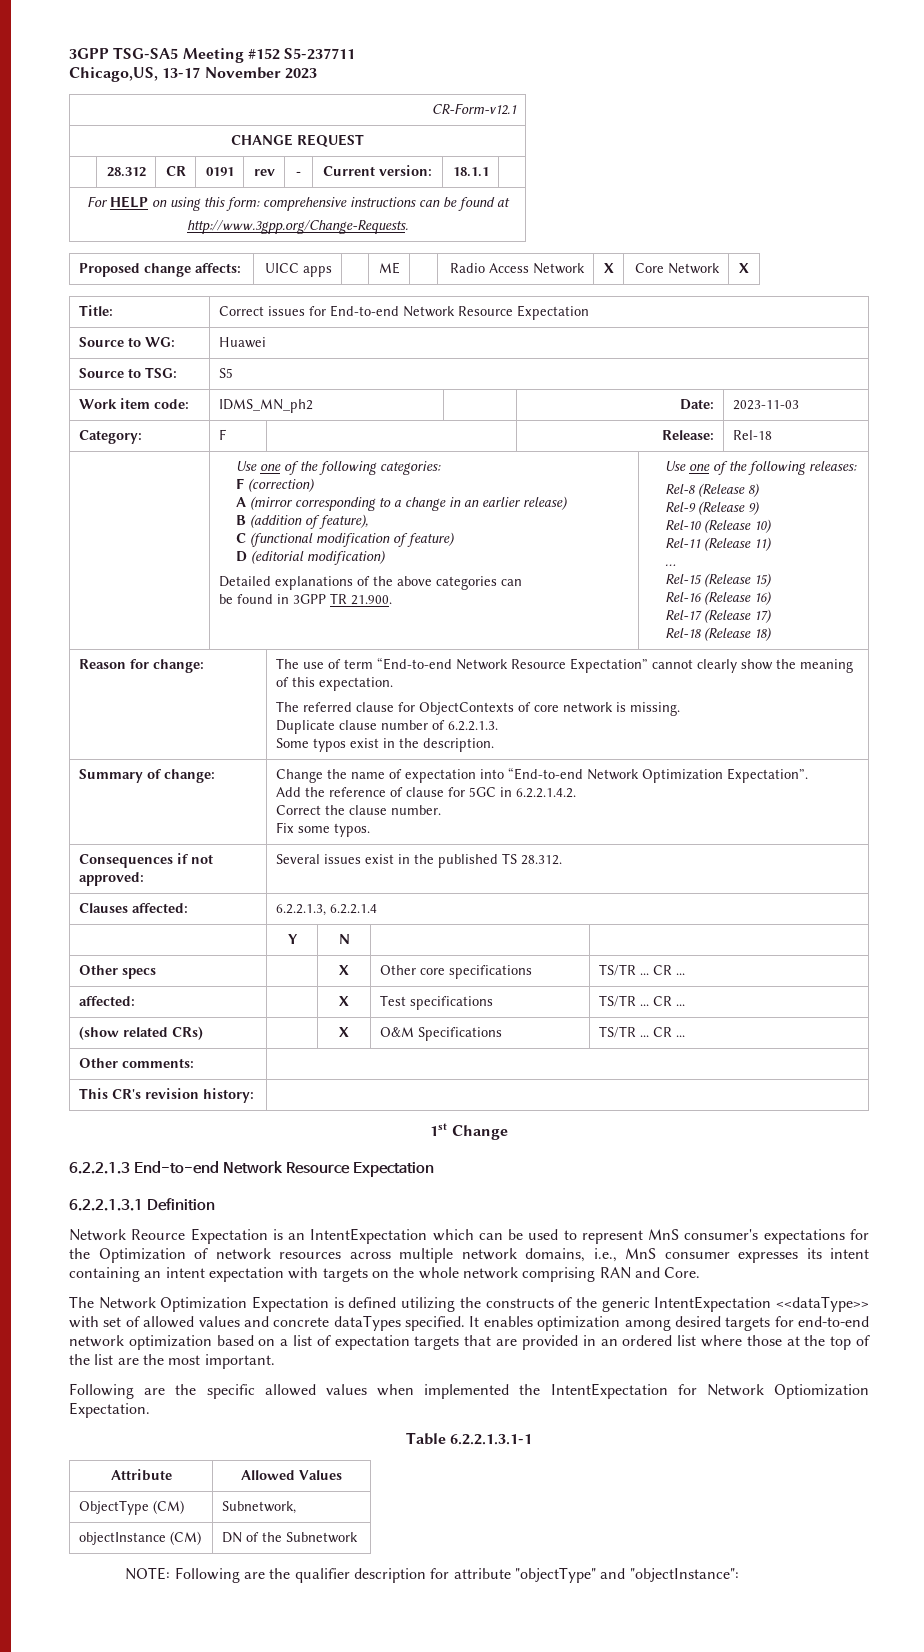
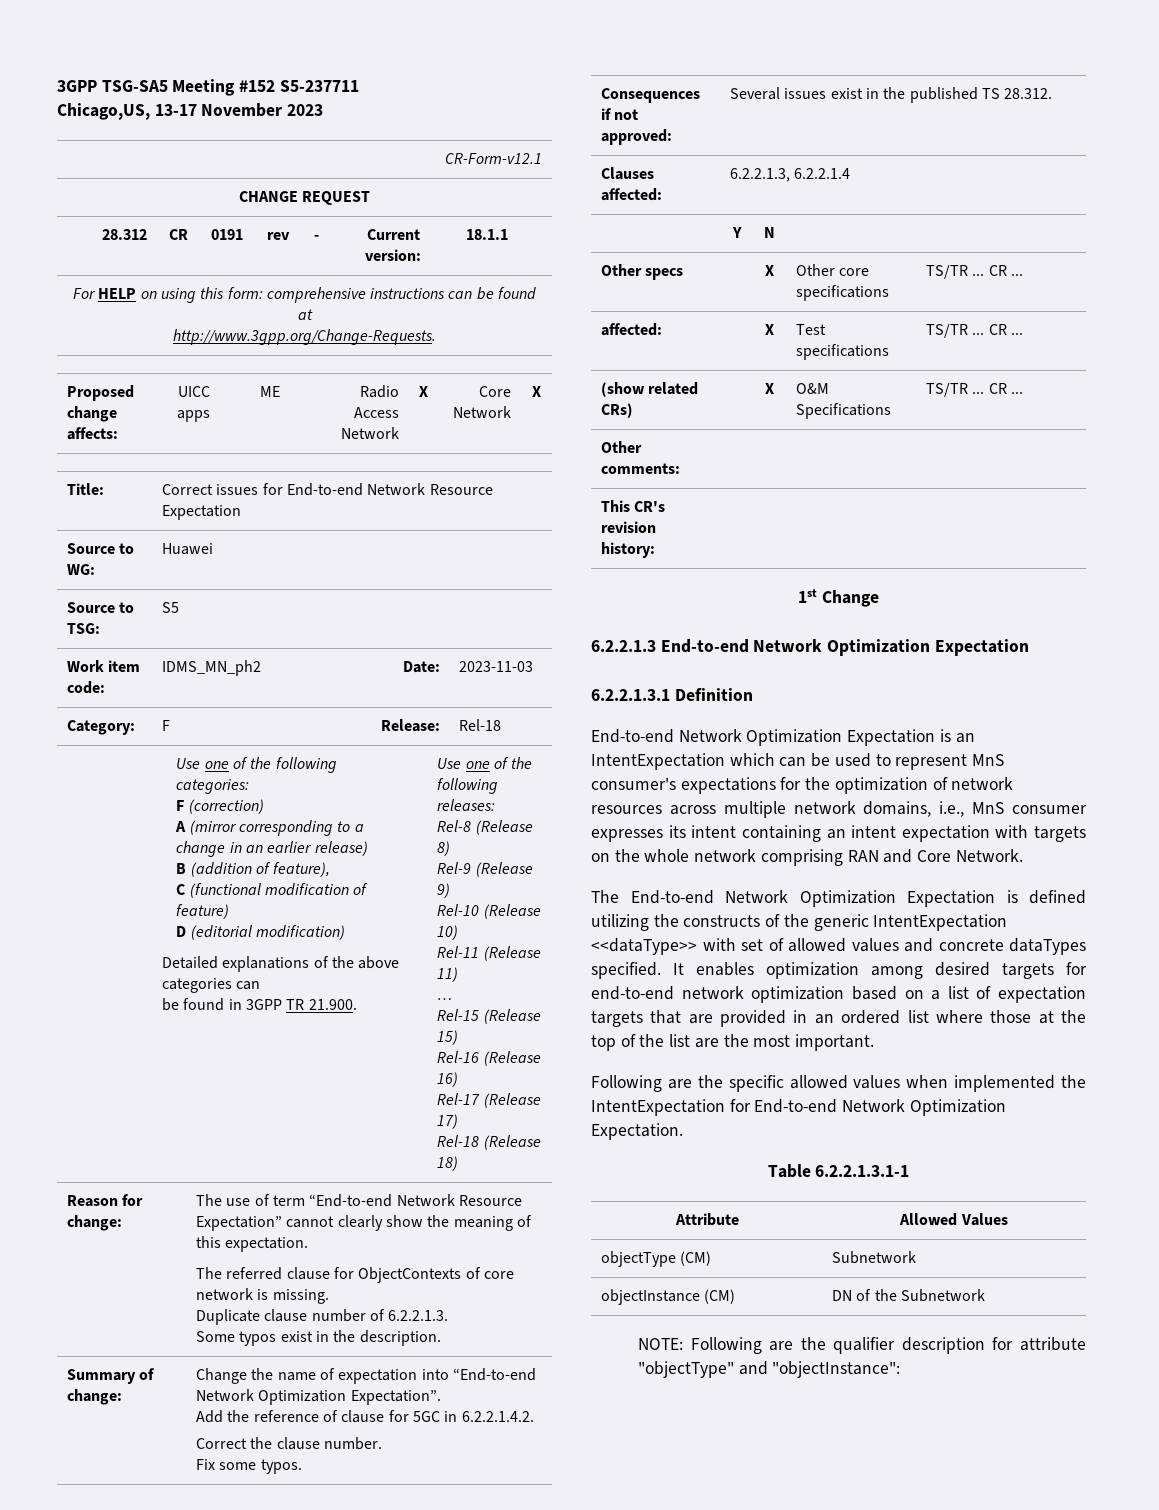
- 6.2.2.1.3 End-to-end Network Resource Expectation
+ 6.2.2.1.3 End-to-end Network Optimization Expectation
- Network Reource Expectation is an IntentExpectation which can be used to represent MnS consumer's expectations for the Optimization of network resources across multiple network domains, i.e., MnS consumer expresses its intent containing an intent expectation with targets on the whole network comprising RAN and Core.
- The Network Optimization Expectation is defined utilizing the constructs of the generic IntentExpectation <<dataType>> with set of allowed values and concrete dataTypes specified.
+ End-to-end Network Optimization Expectation is an IntentExpectation which can be used to represent MnS consumer's expectations for the optimization of network resources across multiple network domains, i.e., MnS consumer expresses its intent containing an intent expectation with targets on the whole network comprising RAN and Core Network.
+ The End-to-end Network Optimization Expectation is defined utilizing the constructs of the generic IntentExpectation <<dataType>> with set of allowed values and concrete dataTypes specified.
- Following are the specific allowed values when implemented the IntentExpectation for Network Optiomization Expectation.
+ Following are the specific allowed values when implemented the IntentExpectation for End-to-end Network Optimization Expectation.
- ObjectType (CM) | Subnetwork,
+ objectType (CM) | Subnetwork

